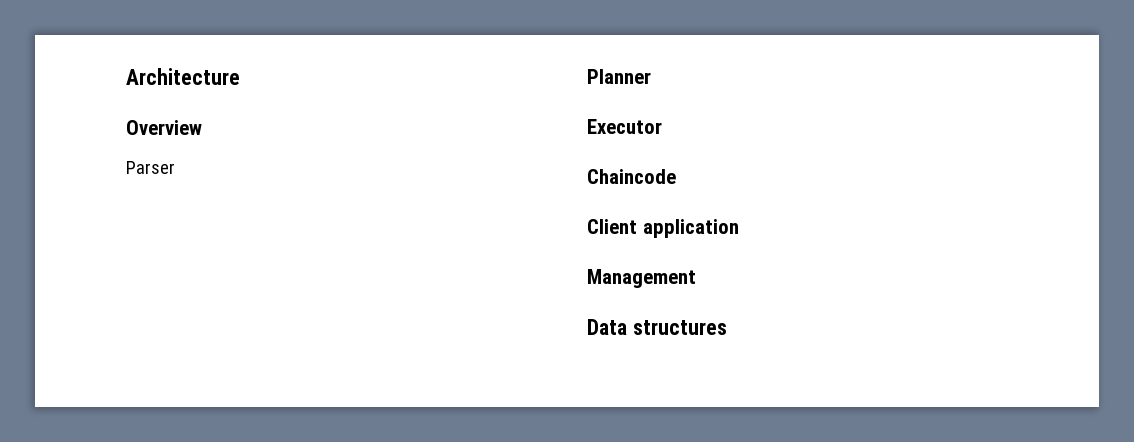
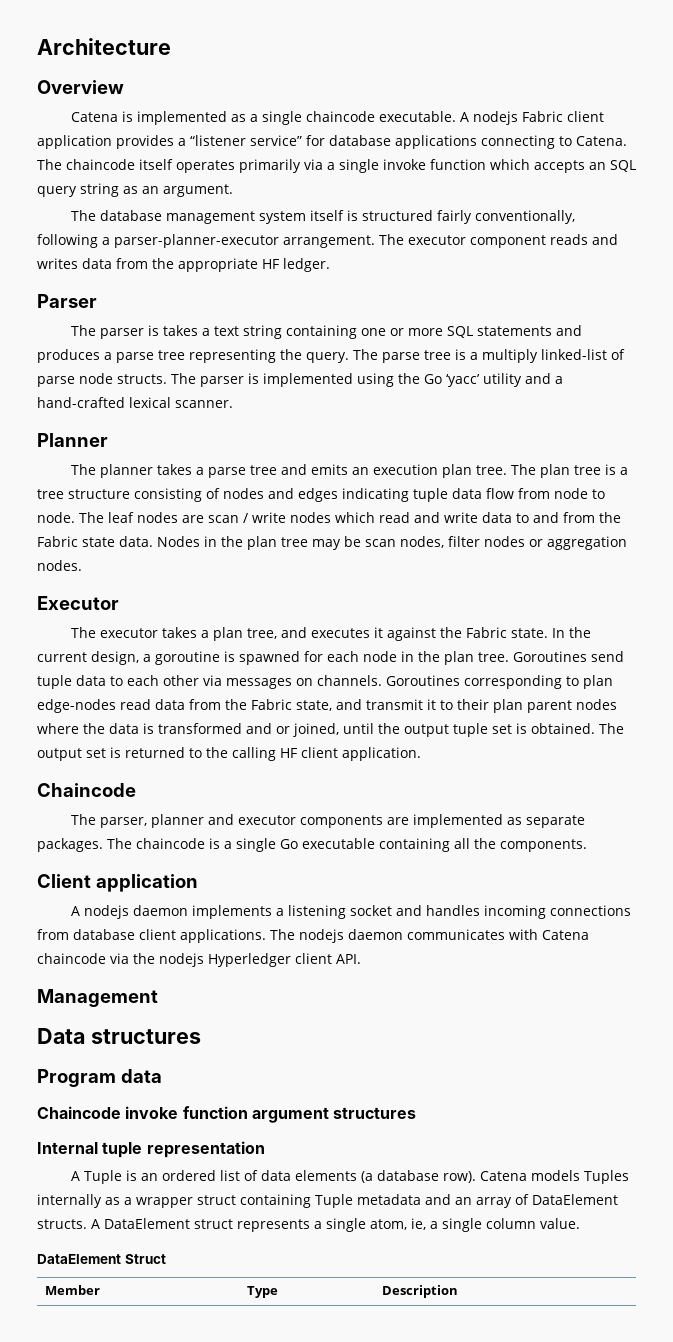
+ Catena is implemented as a single chaincode executable. A nodejs Fabric client application provides a “listener service” for database applications connecting to Catena. The chaincode itself operates primarily via a single invoke function which accepts an SQL query string as an argument.
+ The database management system itself is structured fairly conventionally, following a parser-planner-executor arrangement. The executor component reads and writes data from the appropriate HF ledger.
  Parser
+ The parser is takes a text string containing one or more SQL statements and produces a parse tree representing the query. The parse tree is a multiply linked-list of parse node structs. The parser is implemented using the Go ‘yacc’ utility and a hand-crafted lexical scanner.
  Planner
+ The planner takes a parse tree and emits an execution plan tree. The plan tree is a tree structure consisting of nodes and edges indicating tuple data flow from node to node. The leaf nodes are scan / write nodes which read and write data to and from the Fabric state data. Nodes in the plan tree may be scan nodes, filter nodes or aggregation nodes.
  Executor
+ The executor takes a plan tree, and executes it against the Fabric state. In the current design, a goroutine is spawned for each node in the plan tree. Goroutines send tuple data to each other via messages on channels. Goroutines corresponding to plan edge-nodes read data from the Fabric state, and transmit it to their plan parent nodes where the data is transformed and or joined, until the output tuple set is obtained. The output set is returned to the calling HF client application.
  Chaincode
+ The parser, planner and executor components are implemented as separate packages. The chaincode is a single Go executable containing all the components.
  Client application
+ A nodejs daemon implements a listening socket and handles incoming connections from database client applications. The nodejs daemon communicates with Catena chaincode via the nodejs Hyperledger client API.
  Management
  Data structures
+ Program data
+ Chaincode invoke function argument structures
+ Internal tuple representation
+ A Tuple is an ordered list of data elements (a database row). Catena models Tuples internally as a wrapper struct containing Tuple metadata and an array of DataElement structs. A DataElement struct represents a single atom, ie, a single column value.
+ DataElement Struct
+ Member | Type | Description

